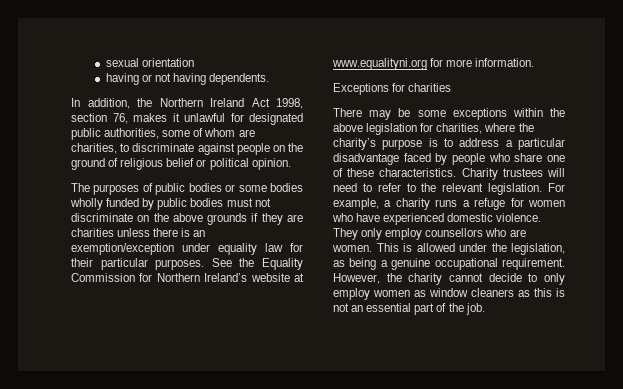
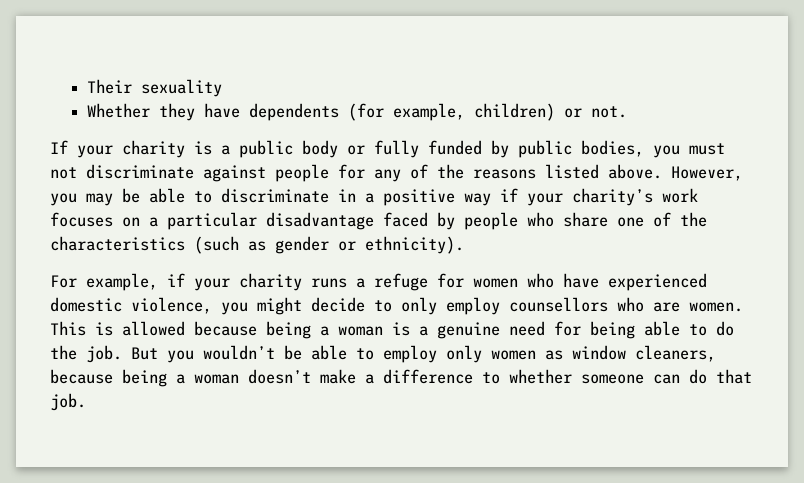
- sexual orientation
- having or not having dependents.
- In addition, the Northern Ireland Act 1998, section 76, makes it unlawful for designated public authorities, some of whom are charities, to discriminate against people on the ground of religious belief or political opinion.
- The purposes of public bodies or some bodies wholly funded by public bodies must not discriminate on the above grounds if they are charities unless there is an exemption/exception under equality law for their particular purposes. See the Equality Commission for Northern Ireland’s website at www.equalityni.org for more information.
- Exceptions for charities
- There may be some exceptions within the above legislation for charities, where the charity’s purpose is to address a particular disadvantage faced by people who share one of these characteristics. Charity trustees will need to refer to the relevant legislation. For example, a charity runs a refuge for women who have experienced domestic violence. They only employ counsellors who are women.
+ Their sexuality
+ Whether they have dependents (for example, children) or not.
+ If your charity is a public body or fully funded by public bodies, you must not discriminate against people for any of the reasons listed above. However, you may be able to discriminate in a positive way if your charity’s work focuses on a particular disadvantage faced by people who share one of the characteristics (such as gender or ethnicity).
+ For example, if your charity runs a refuge for women who have experienced domestic violence, you might decide to only employ counsellors who are women.
- This is allowed under the legislation, as being a genuine occupational requirement. However, the charity cannot decide to only employ women as window cleaners as this is not an essential part of the job.
+ This is allowed because being a woman is a genuine need for being able to do the job. But you wouldn’t be able to employ only women as window cleaners, because being a woman doesn’t make a difference to whether someone can do that job.

